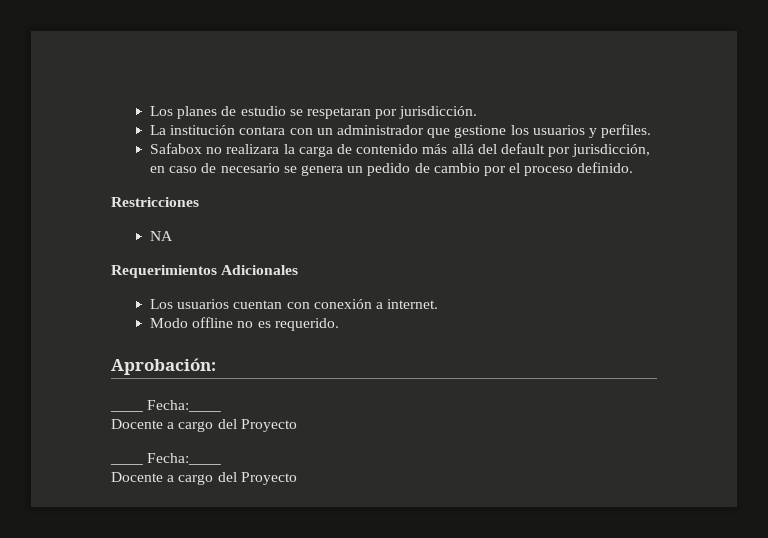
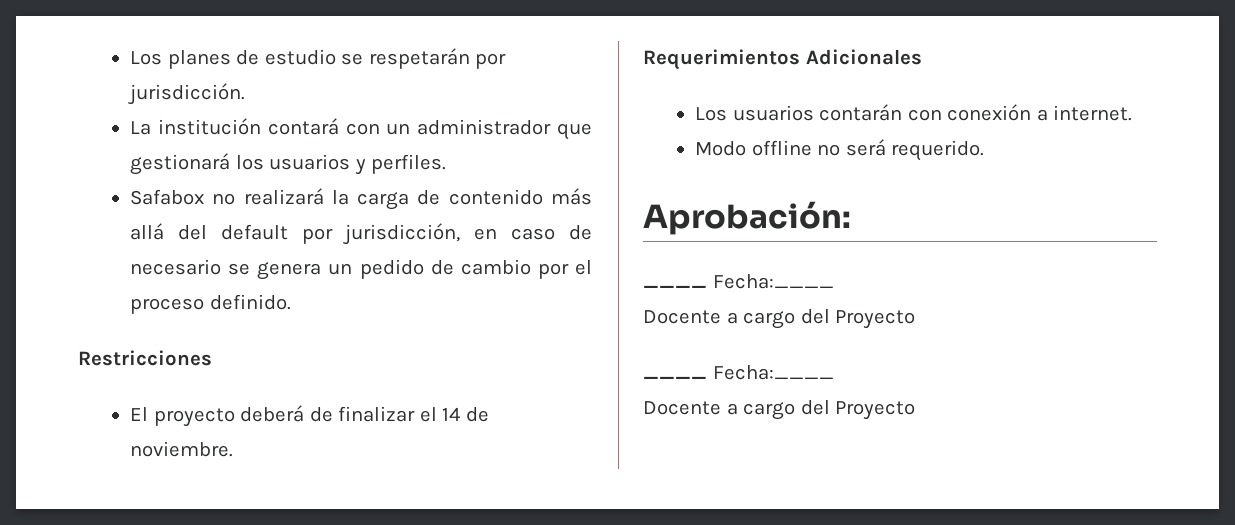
- Los planes de estudio se respetaran por jurisdicción.
+ Los planes de estudio se respetarán por jurisdicción.
- La institución contara con un administrador que gestione los usuarios y perfiles.
+ La institución contará con un administrador que gestionará los usuarios y perfiles.
- Safabox no realizara la carga de contenido más allá del default por jurisdicción, en caso de necesario se genera un pedido de cambio por el proceso definido.
+ Safabox no realizará la carga de contenido más allá del default por jurisdicción, en caso de necesario se genera un pedido de cambio por el proceso definido.
- NA
+ El proyecto deberá de finalizar el 14 de noviembre.
- Los usuarios cuentan con conexión a internet.
+ Los usuarios contarán con conexión a internet.
- Modo offline no es requerido.
+ Modo offline no será requerido.

